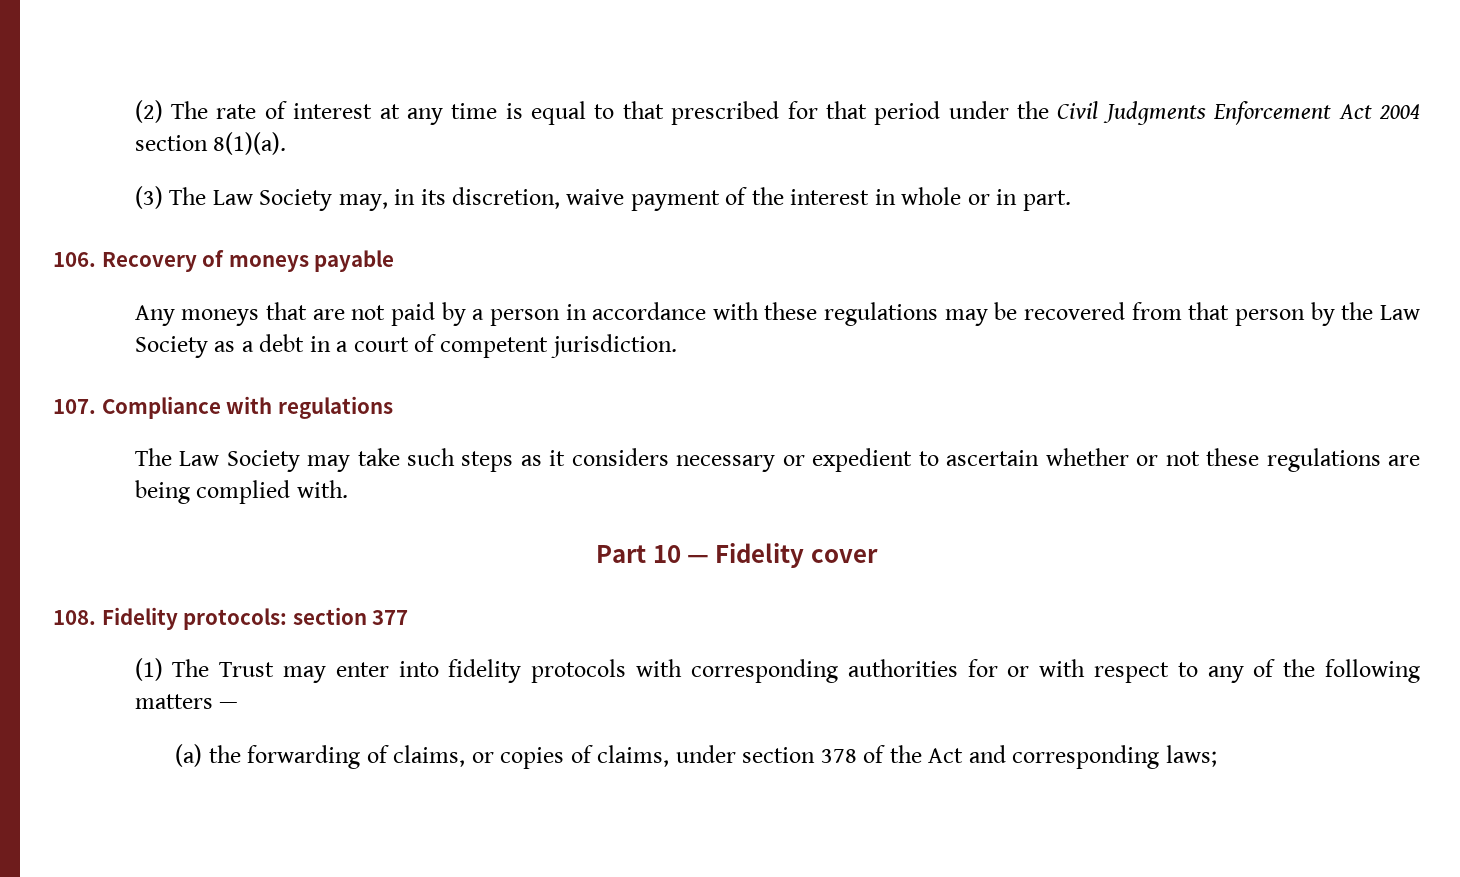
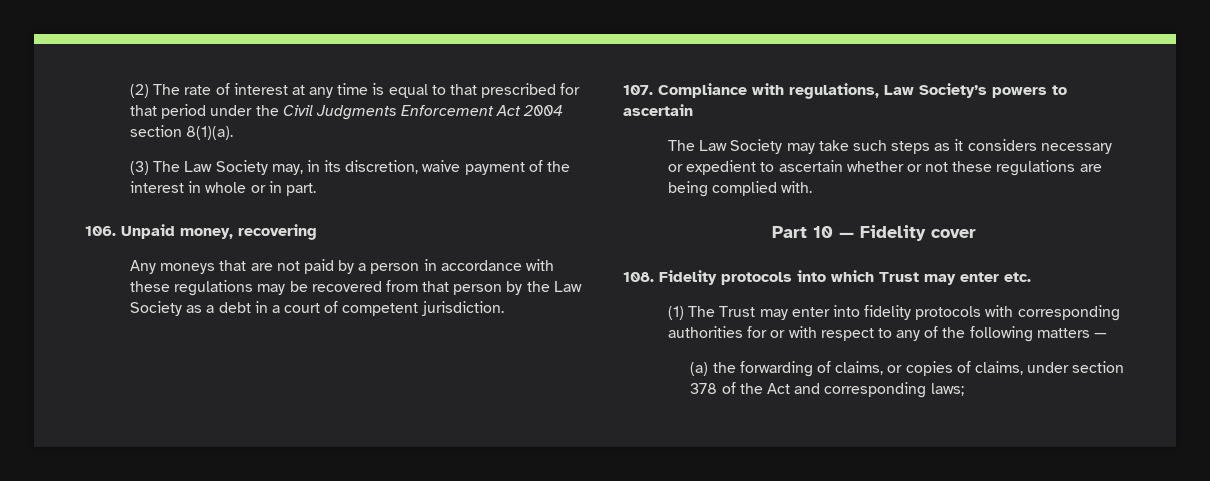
- 106. Recovery of moneys payable
+ 106. Unpaid money, recovering
- 107. Compliance with regulations
+ 107. Compliance with regulations, Law Society’s powers to ascertain
- 108. Fidelity protocols: section 377
+ 108. Fidelity protocols into which Trust may enter etc.

